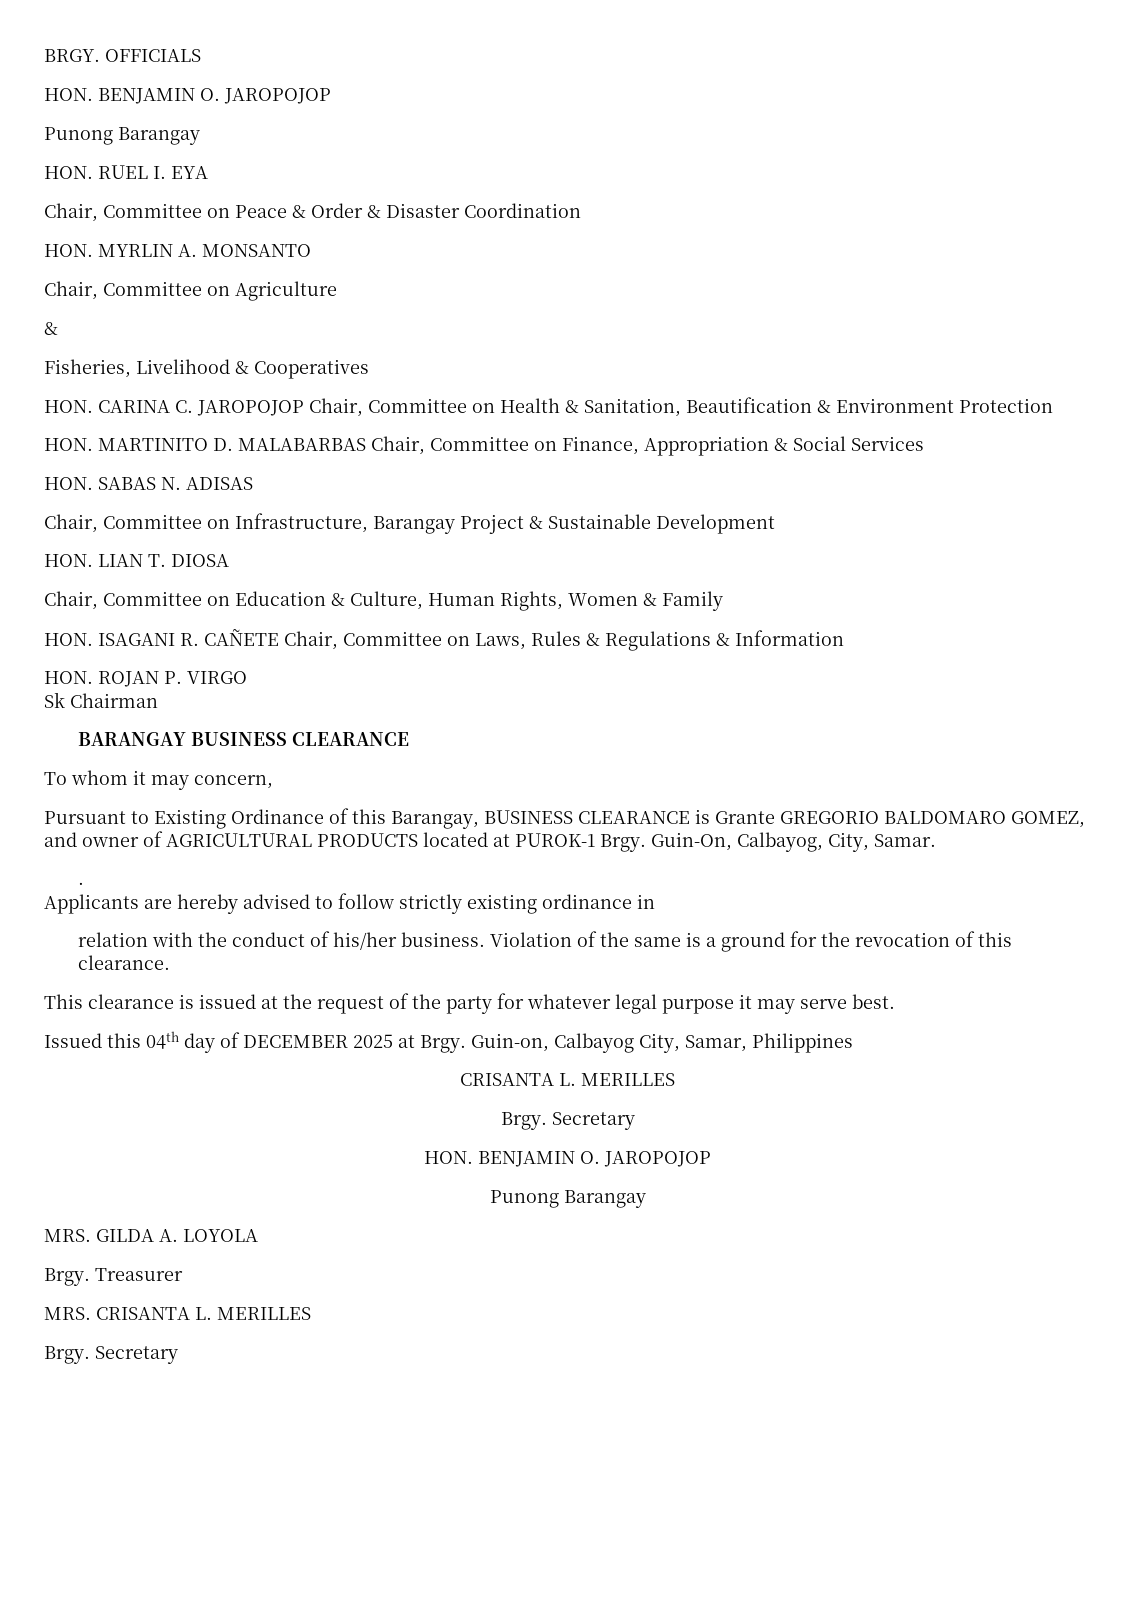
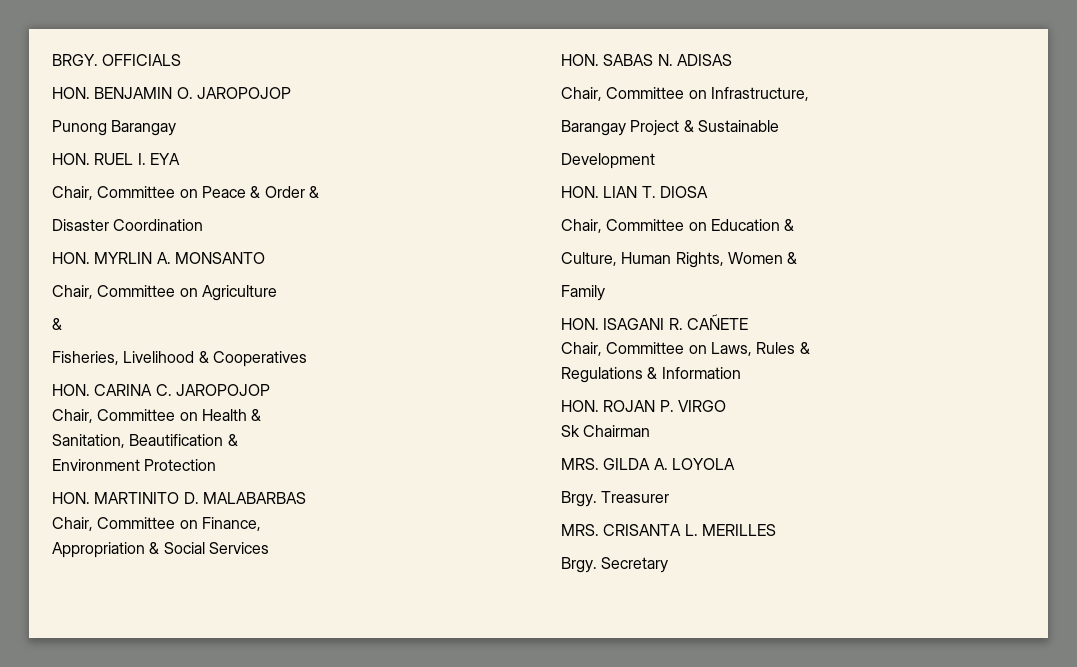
- Chair, Committee on Peace & Order & Disaster Coordination
+ Chair, Committee on Peace & Order &
+ Disaster Coordination
- HON. CARINA C. JAROPOJOP Chair, Committee on Health & Sanitation, Beautification & Environment Protection
+ HON. CARINA C. JAROPOJOP
+ Chair, Committee on Health &
+ Sanitation, Beautification &
+ Environment Protection
- HON. MARTINITO D. MALABARBAS Chair, Committee on Finance, Appropriation & Social Services
+ HON. MARTINITO D. MALABARBAS
+ Chair, Committee on Finance,
+ Appropriation & Social Services
- Chair, Committee on Infrastructure, Barangay Project & Sustainable Development
+ Chair, Committee on Infrastructure,
+ Barangay Project & Sustainable
+ Development
- Chair, Committee on Education & Culture, Human Rights, Women & Family
+ Chair, Committee on Education &
+ Culture, Human Rights, Women &
+ Family
- HON. ISAGANI R. CAÑETE Chair, Committee on Laws, Rules & Regulations & Information
+ HON. ISAGANI R. CAÑETE
+ Chair, Committee on Laws, Rules &
+ Regulations & Information
- BARANGAY BUSINESS CLEARANCE
- To whom it may concern,
- Pursuant to Existing Ordinance of this Barangay, BUSINESS CLEARANCE is Grante GREGORIO BALDOMARO GOMEZ, and owner of AGRICULTURAL PRODUCTS located at PUROK-1 Brgy. Guin-On, Calbayog, City, Samar.
- .
- Applicants are hereby advised to follow strictly existing ordinance in
- relation with the conduct of his/her business. Violation of the same is a ground for the revocation of this clearance.
- This clearance is issued at the request of the party for whatever legal purpose it may serve best.
- Issued this 04th day of DECEMBER 2025 at Brgy. Guin-on, Calbayog City, Samar, Philippines
- CRISANTA L. MERILLES
- Brgy. Secretary
- HON. BENJAMIN O. JAROPOJOP
- Punong Barangay

